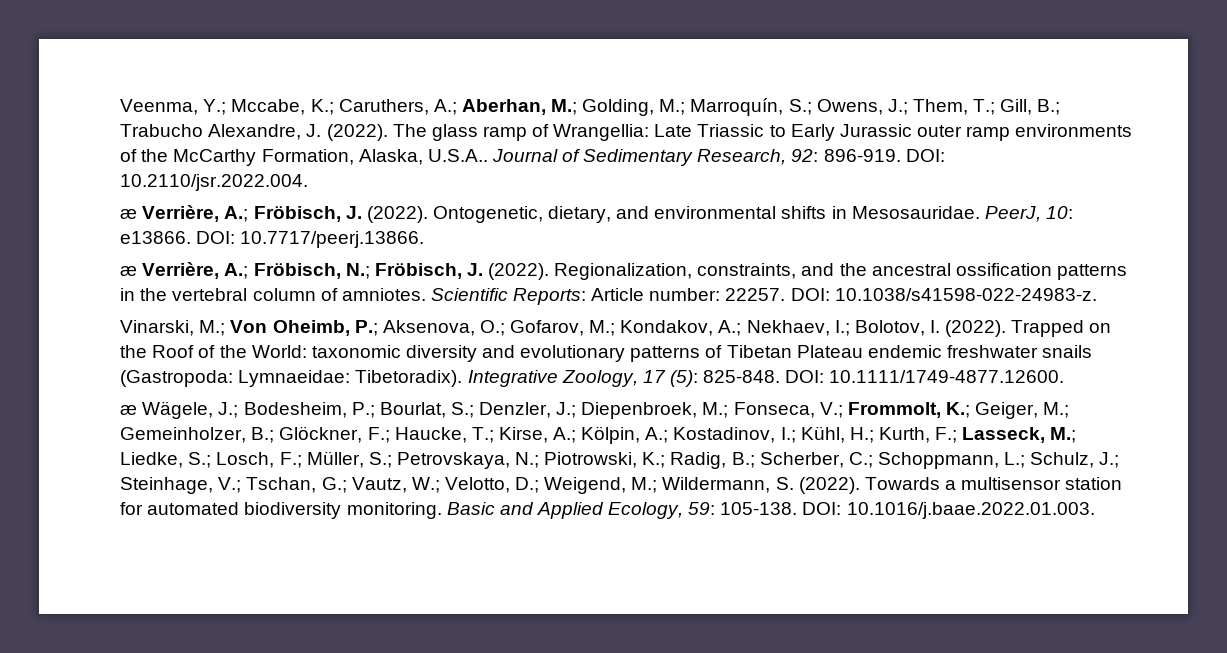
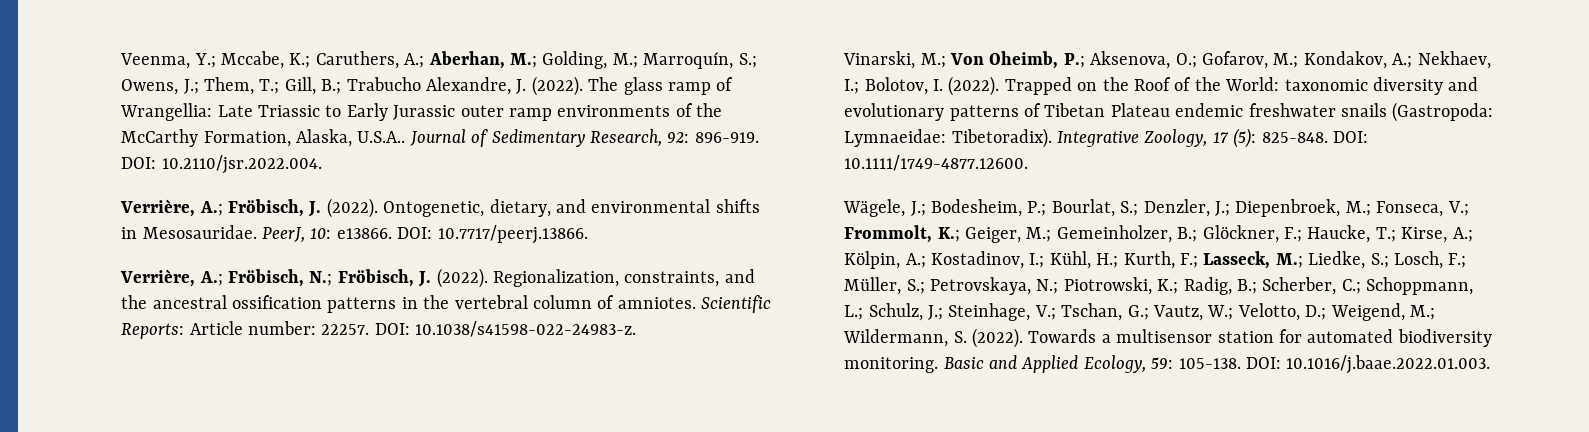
- æ Verrière, A.; Fröbisch, J. (2022).
+ Verrière, A.; Fröbisch, J. (2022).
- æ Verrière, A.; Fröbisch, N.; Fröbisch, J. (2022).
+ Verrière, A.; Fröbisch, N.; Fröbisch, J. (2022).
- æ Wägele, J.;
+ Wägele, J.;

